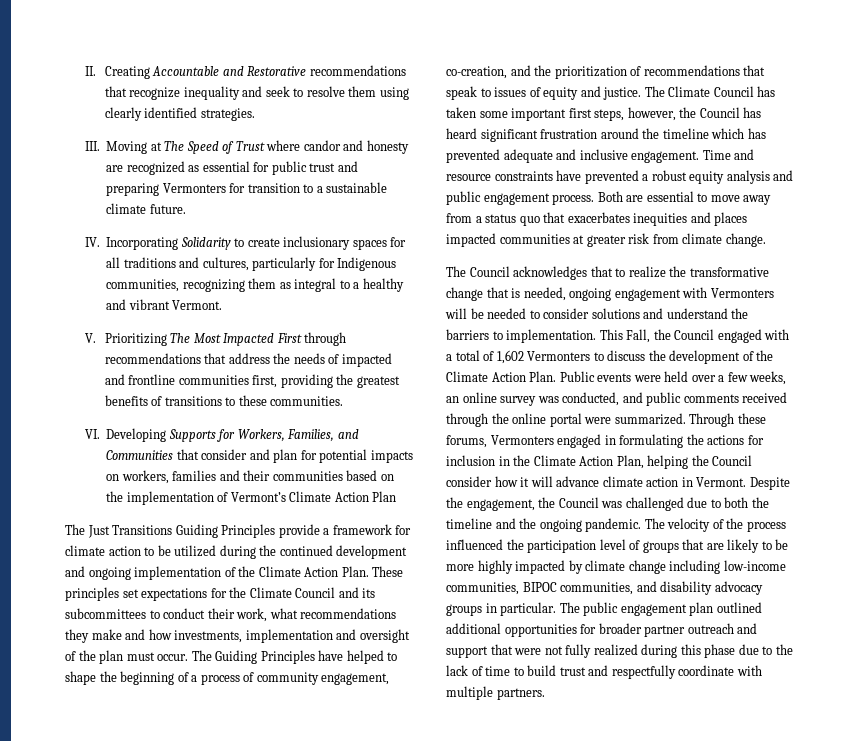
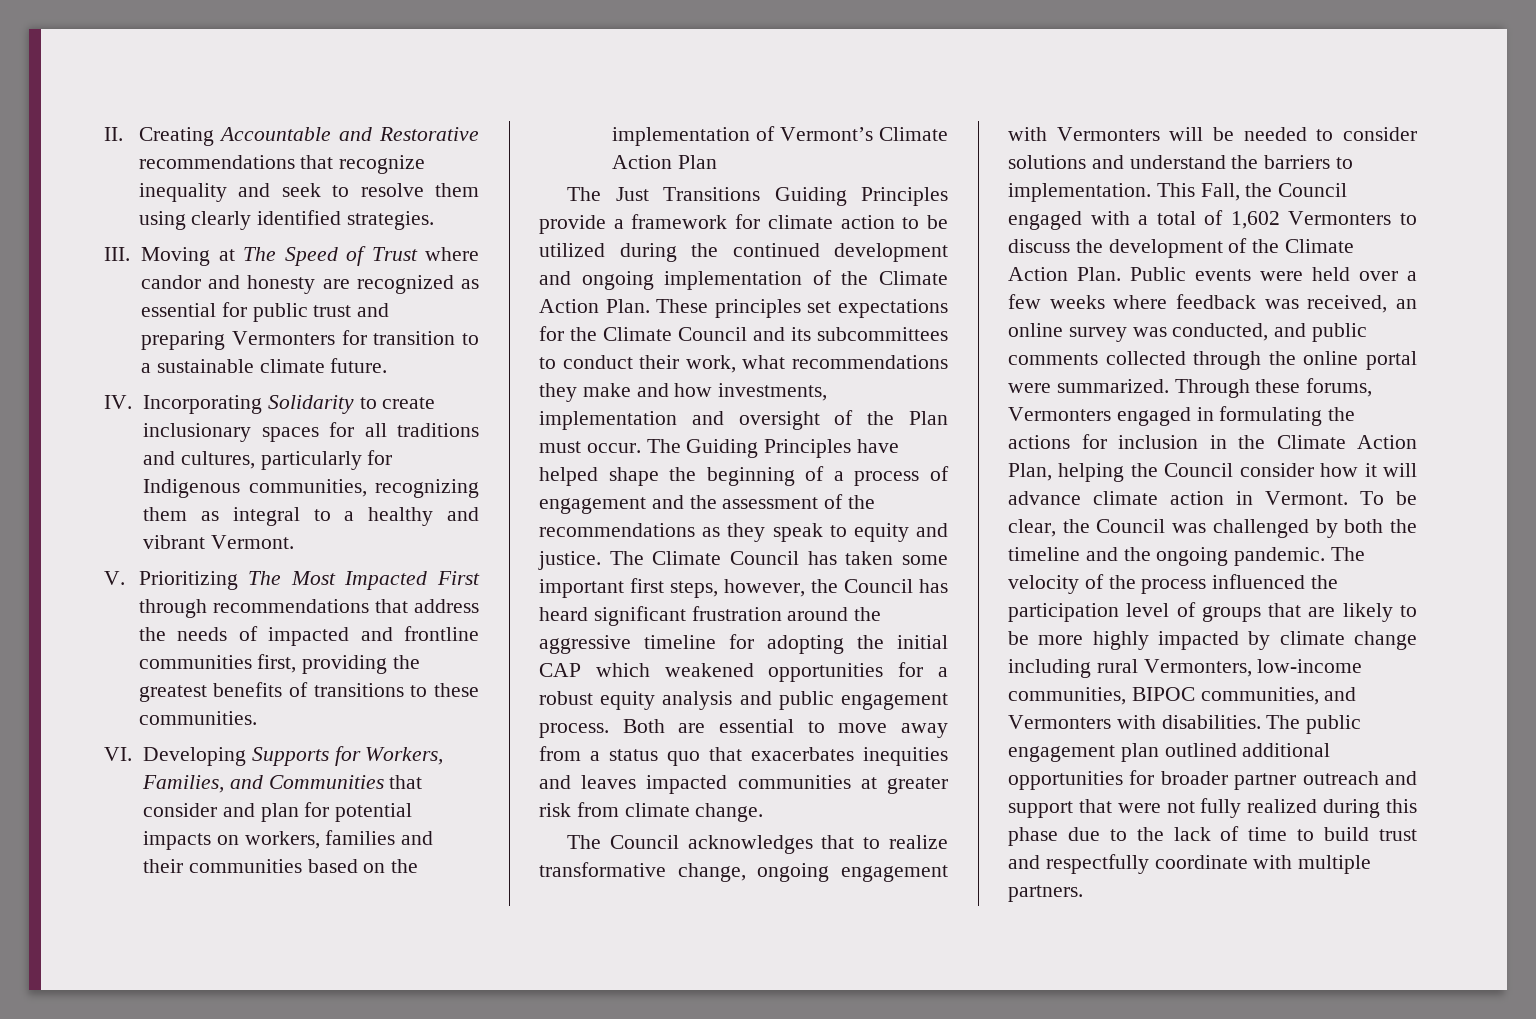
- These principles set expectations for the Climate Council and its subcommittees to conduct their work, what recommendations they make and how investments, implementation and oversight of the plan must occur.
+ These principles set expectations for the Climate Council and its subcommittees to conduct their work, what recommendations they make and how investments, implementation and oversight of the Plan must occur.
- The Guiding Principles have helped to shape the beginning of a process of community engagement, co-creation, and the prioritization of recommendations that speak to issues of equity and justice.
+ The Guiding Principles have helped shape the beginning of a process of engagement and the assessment of the recommendations as they speak to equity and justice.
- The Climate Council has taken some important first steps, however, the Council has heard significant frustration around the timeline which has prevented adequate and inclusive engagement. Time and resource constraints have prevented a robust equity analysis and public engagement process.
+ The Climate Council has taken some important first steps, however, the Council has heard significant frustration around the aggressive timeline for adopting the initial CAP which weakened opportunities for a robust equity analysis and public engagement process.
- Both are essential to move away from a status quo that exacerbates inequities and places impacted communities at greater risk from climate change.
+ Both are essential to move away from a status quo that exacerbates inequities and leaves impacted communities at greater risk from climate change.
- The Council acknowledges that to realize the transformative change that is needed, ongoing engagement with Vermonters will be needed to consider solutions and understand the barriers to implementation.
+ The Council acknowledges that to realize transformative change, ongoing engagement with Vermonters will be needed to consider solutions and understand the barriers to implementation.
- Public events were held over a few weeks, an online survey was conducted, and public comments received through the online portal were summarized.
+ Public events were held over a few weeks where feedback was received, an online survey was conducted, and public comments collected through the online portal were summarized.
- Despite the engagement, the Council was challenged due to both the timeline and the ongoing pandemic.
+ To be clear, the Council was challenged by both the timeline and the ongoing pandemic.
- The velocity of the process influenced the participation level of groups that are likely to be more highly impacted by climate change including low-income communities, BIPOC communities, and disability advocacy groups in particular.
+ The velocity of the process influenced the participation level of groups that are likely to be more highly impacted by climate change including rural Vermonters, low-income communities, BIPOC communities, and Vermonters with disabilities.

